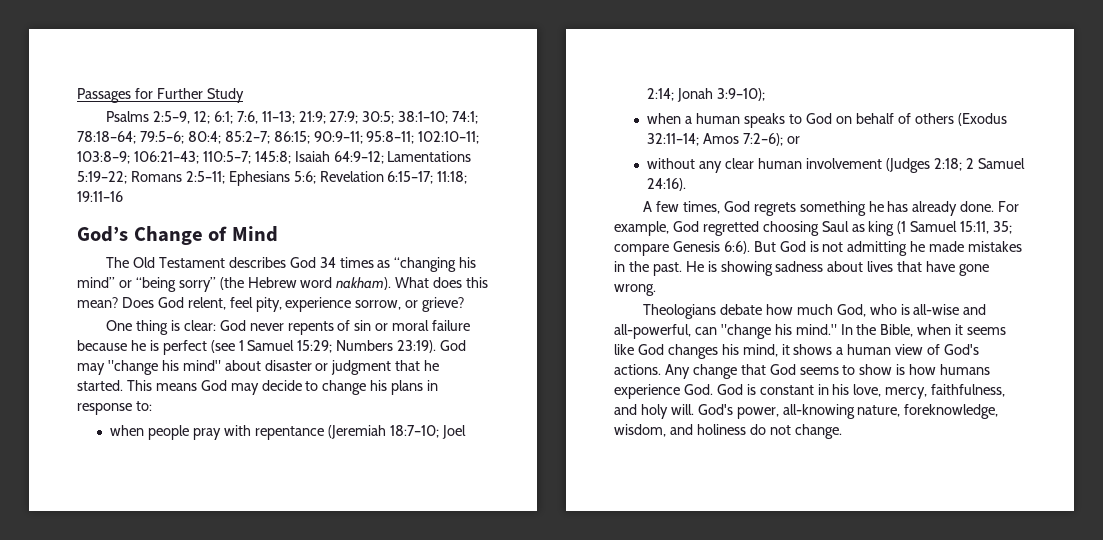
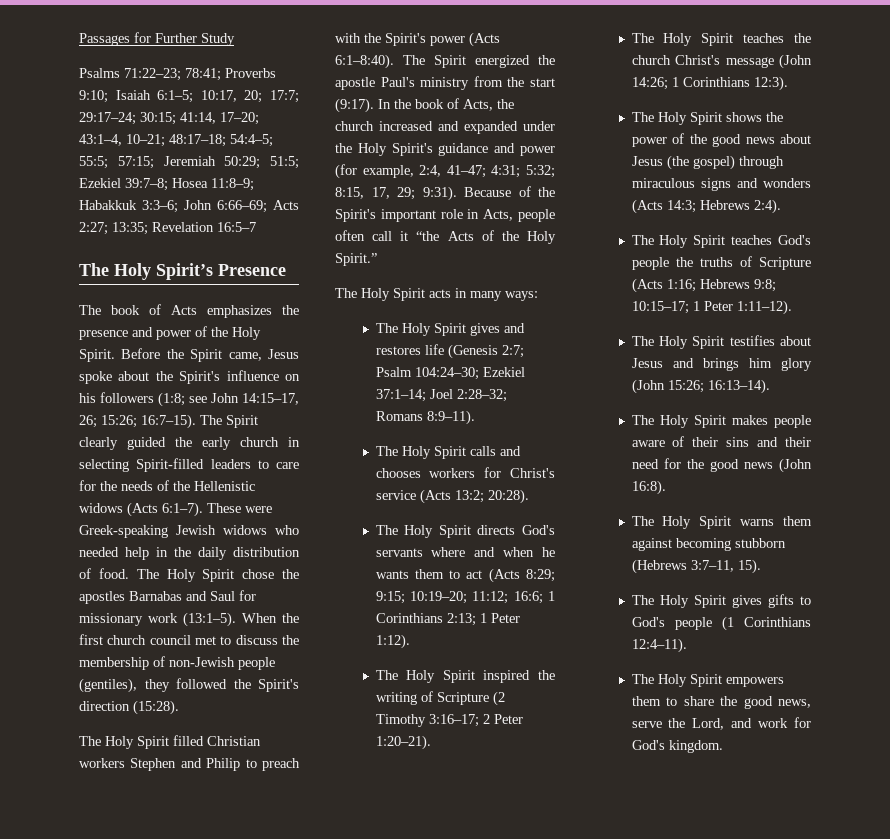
- Psalms 2:5–9, 12; 6:1; 7:6, 11–13; 21:9; 27:9; 30:5; 38:1–10; 74:1; 78:18–64; 79:5–6; 80:4; 85:2–7; 86:15; 90:9–11; 95:8–11; 102:10–11; 103:8–9; 106:21–43; 110:5–7; 145:8; Isaiah 64:9–12; Lamentations 5:19–22; Romans 2:5–11; Ephesians 5:6; Revelation 6:15–17; 11:18; 19:11–16
- God’s Change of Mind
- The Old Testament describes God 34 times as “changing his mind” or “being sorry” (the Hebrew word nakham). What does this mean? Does God relent, feel pity, experience sorrow, or grieve?
- One thing is clear: God never repents of sin or moral failure because he is perfect (see 1 Samuel 15:29; Numbers 23:19). God may "change his mind" about disaster or judgment that he started. This means God may decide to change his plans in response to:
- when people pray with repentance (Jeremiah 18:7–10; Joel 2:14; Jonah 3:9–10);
- when a human speaks to God on behalf of others (Exodus 32:11–14; Amos 7:2–6); or
- without any clear human involvement (Judges 2:18; 2 Samuel 24:16).
- A few times, God regrets something he has already done. For example, God regretted choosing Saul as king (1 Samuel 15:11, 35; compare Genesis 6:6). But God is not admitting he made mistakes in the past. He is showing sadness about lives that have gone wrong.
- Theologians debate how much God, who is all-wise and all-powerful, can "change his mind." In the Bible, when it seems like God changes his mind, it shows a human view of God's actions. Any change that God seems to show is how humans experience God. God is constant in his love, mercy, faithfulness, and holy will. God's power, all-knowing nature, foreknowledge, wisdom, and holiness do not change.
+ Psalms 71:22–23; 78:41; Proverbs 9:10; Isaiah 6:1–5; 10:17, 20; 17:7; 29:17–24; 30:15; 41:14, 17–20; 43:1–4, 10–21; 48:17–18; 54:4–5; 55:5; 57:15; Jeremiah 50:29; 51:5; Ezekiel 39:7–8; Hosea 11:8–9; Habakkuk 3:3–6; John 6:66–69; Acts 2:27; 13:35; Revelation 16:5–7
+ The Holy Spirit’s Presence
+ The book of Acts emphasizes the presence and power of the Holy Spirit. Before the Spirit came, Jesus spoke about the Spirit's influence on his followers (1:8; see John 14:15–17, 26; 15:26; 16:7–15). The Spirit clearly guided the early church in selecting Spirit-filled leaders to care for the needs of the Hellenistic widows (Acts 6:1–7). These were Greek-speaking Jewish widows who needed help in the daily distribution of food. The Holy Spirit chose the apostles Barnabas and Saul for missionary work (13:1–5). When the first church council met to discuss the membership of non-Jewish people (gentiles), they followed the Spirit's direction (15:28).
+ The Holy Spirit filled Christian workers Stephen and Philip to preach with the Spirit's power (Acts 6:1–8:40). The Spirit energized the apostle Paul's ministry from the start (9:17). In the book of Acts, the church increased and expanded under the Holy Spirit's guidance and power (for example, 2:4, 41–47; 4:31; 5:32; 8:15, 17, 29; 9:31). Because of the Spirit's important role in Acts, people often call it “the Acts of the Holy Spirit.”
+ The Holy Spirit acts in many ways:
+ The Holy Spirit gives and restores life (Genesis 2:7; Psalm 104:24–30; Ezekiel 37:1–14; Joel 2:28–32; Romans 8:9–11).
+ The Holy Spirit calls and chooses workers for Christ's service (Acts 13:2; 20:28).
+ The Holy Spirit directs God's servants where and when he wants them to act (Acts 8:29; 9:15; 10:19–20; 11:12; 16:6; 1 Corinthians 2:13; 1 Peter 1:12).
+ The Holy Spirit inspired the writing of Scripture (2 Timothy 3:16–17; 2 Peter 1:20–21).
+ The Holy Spirit teaches the church Christ's message (John 14:26; 1 Corinthians 12:3).
+ The Holy Spirit shows the power of the good news about Jesus (the gospel) through miraculous signs and wonders (Acts 14:3; Hebrews 2:4).
+ The Holy Spirit teaches God's people the truths of Scripture (Acts 1:16; Hebrews 9:8; 10:15–17; 1 Peter 1:11–12).
+ The Holy Spirit testifies about Jesus and brings him glory (John 15:26; 16:13–14).
+ The Holy Spirit makes people aware of their sins and their need for the good news (John 16:8).
+ The Holy Spirit warns them against becoming stubborn (Hebrews 3:7–11, 15).
+ The Holy Spirit gives gifts to God's people (1 Corinthians 12:4–11).
+ The Holy Spirit empowers them to share the good news, serve the Lord, and work for God's kingdom.

